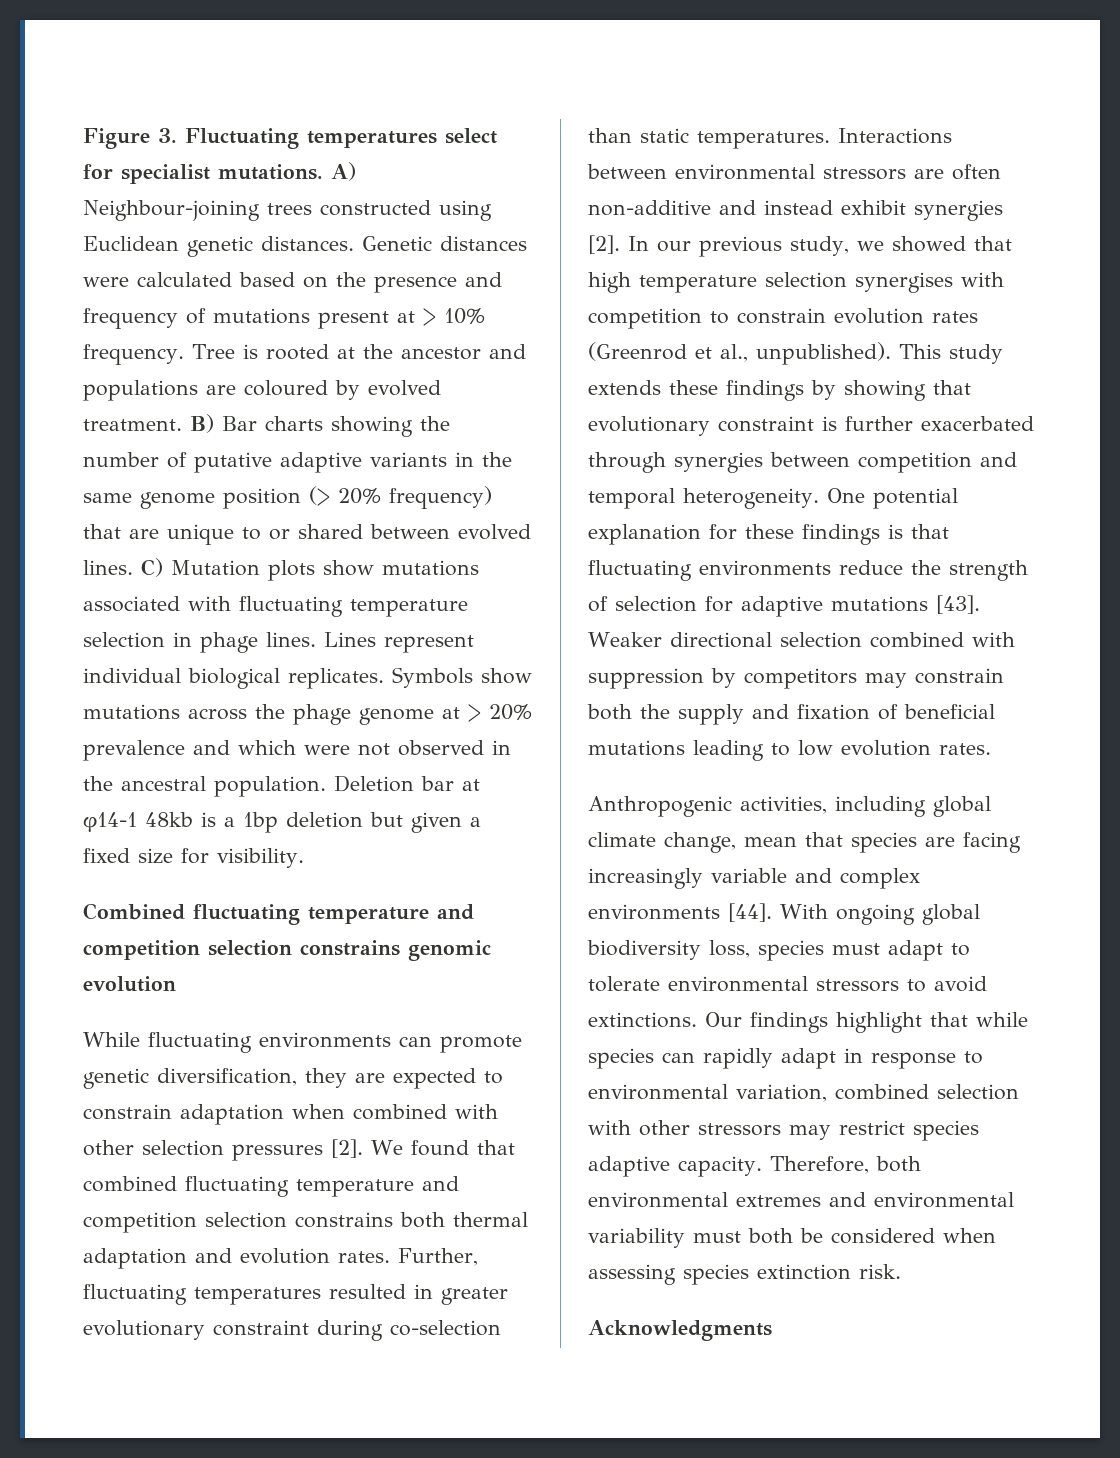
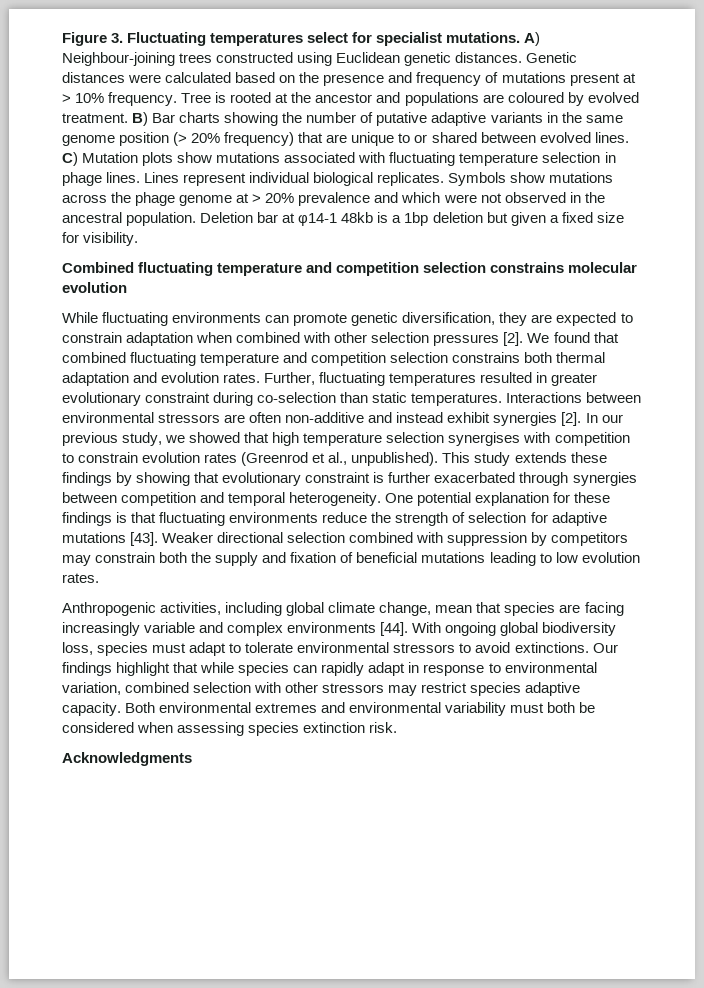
- Combined fluctuating temperature and competition selection constrains genomic evolution
+ Combined fluctuating temperature and competition selection constrains molecular evolution
- Therefore, both environmental extremes and environmental variability must both be considered when assessing species extinction risk.
+ Both environmental extremes and environmental variability must both be considered when assessing species extinction risk.

